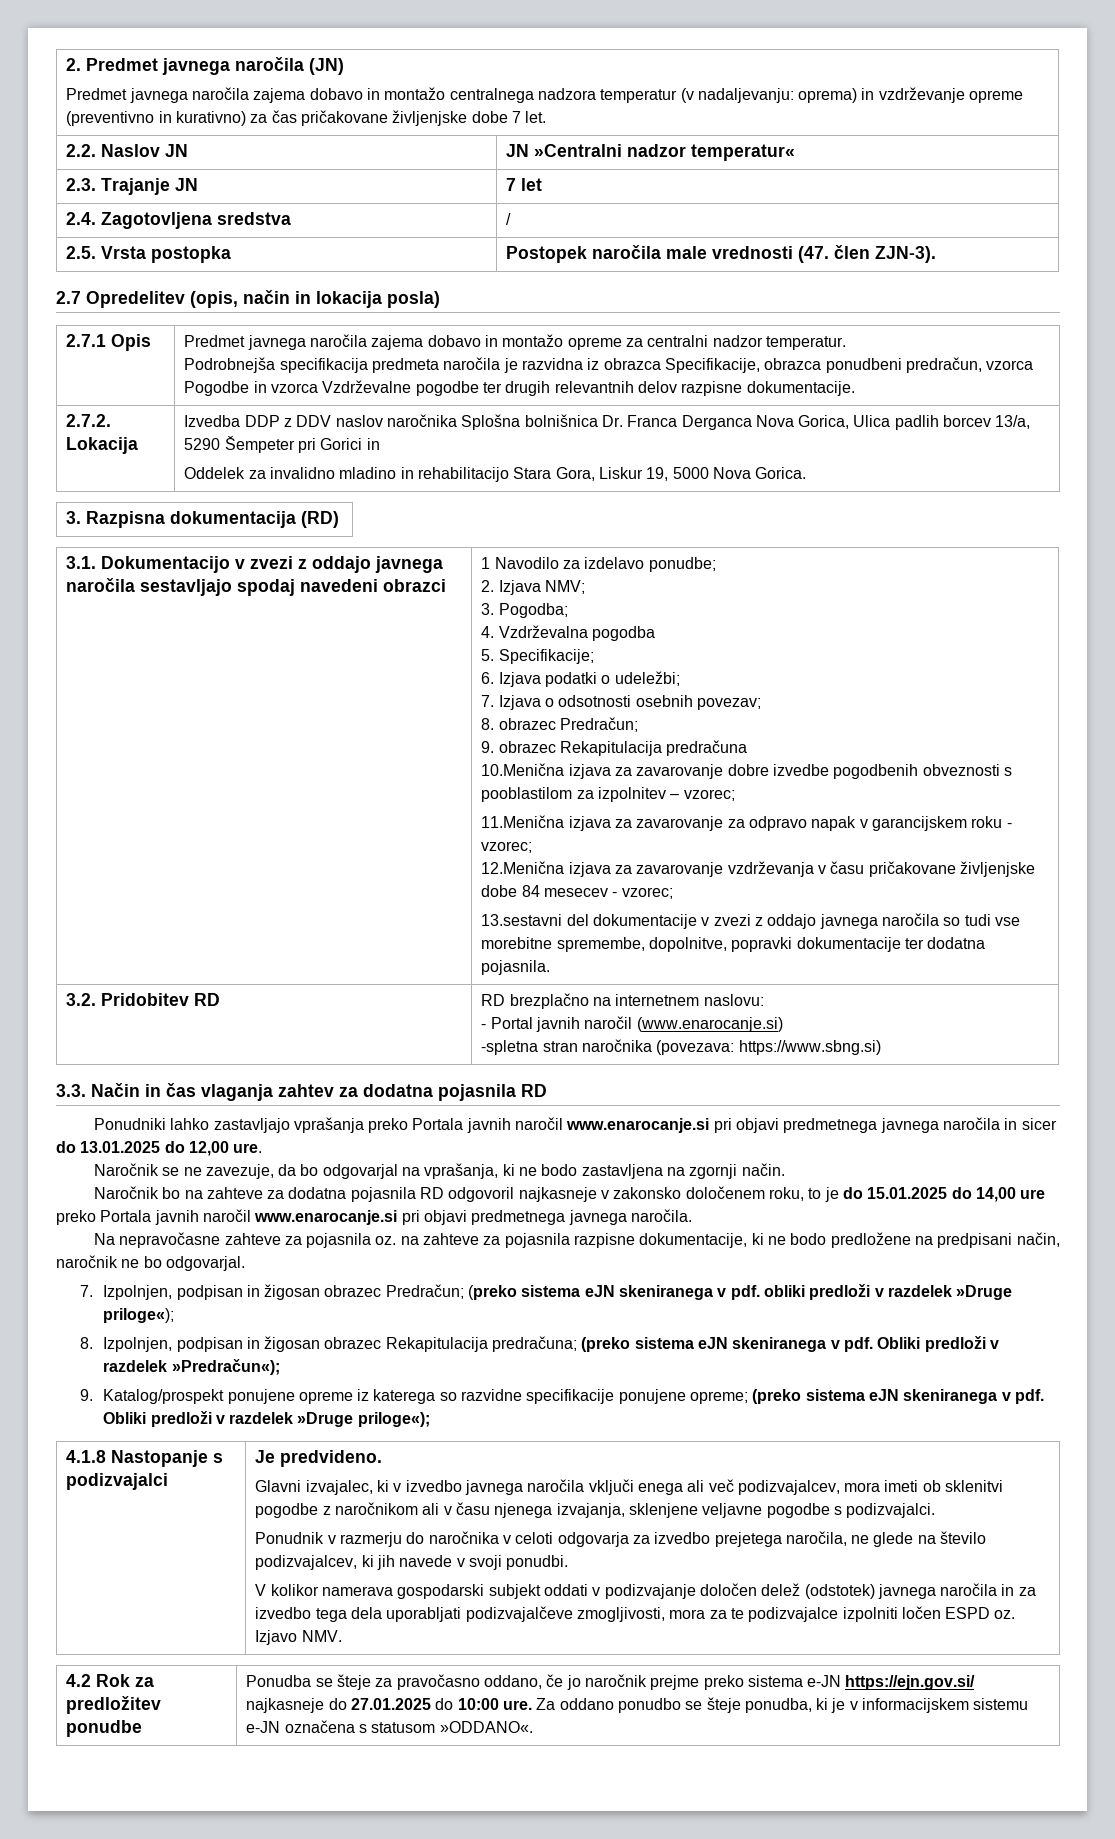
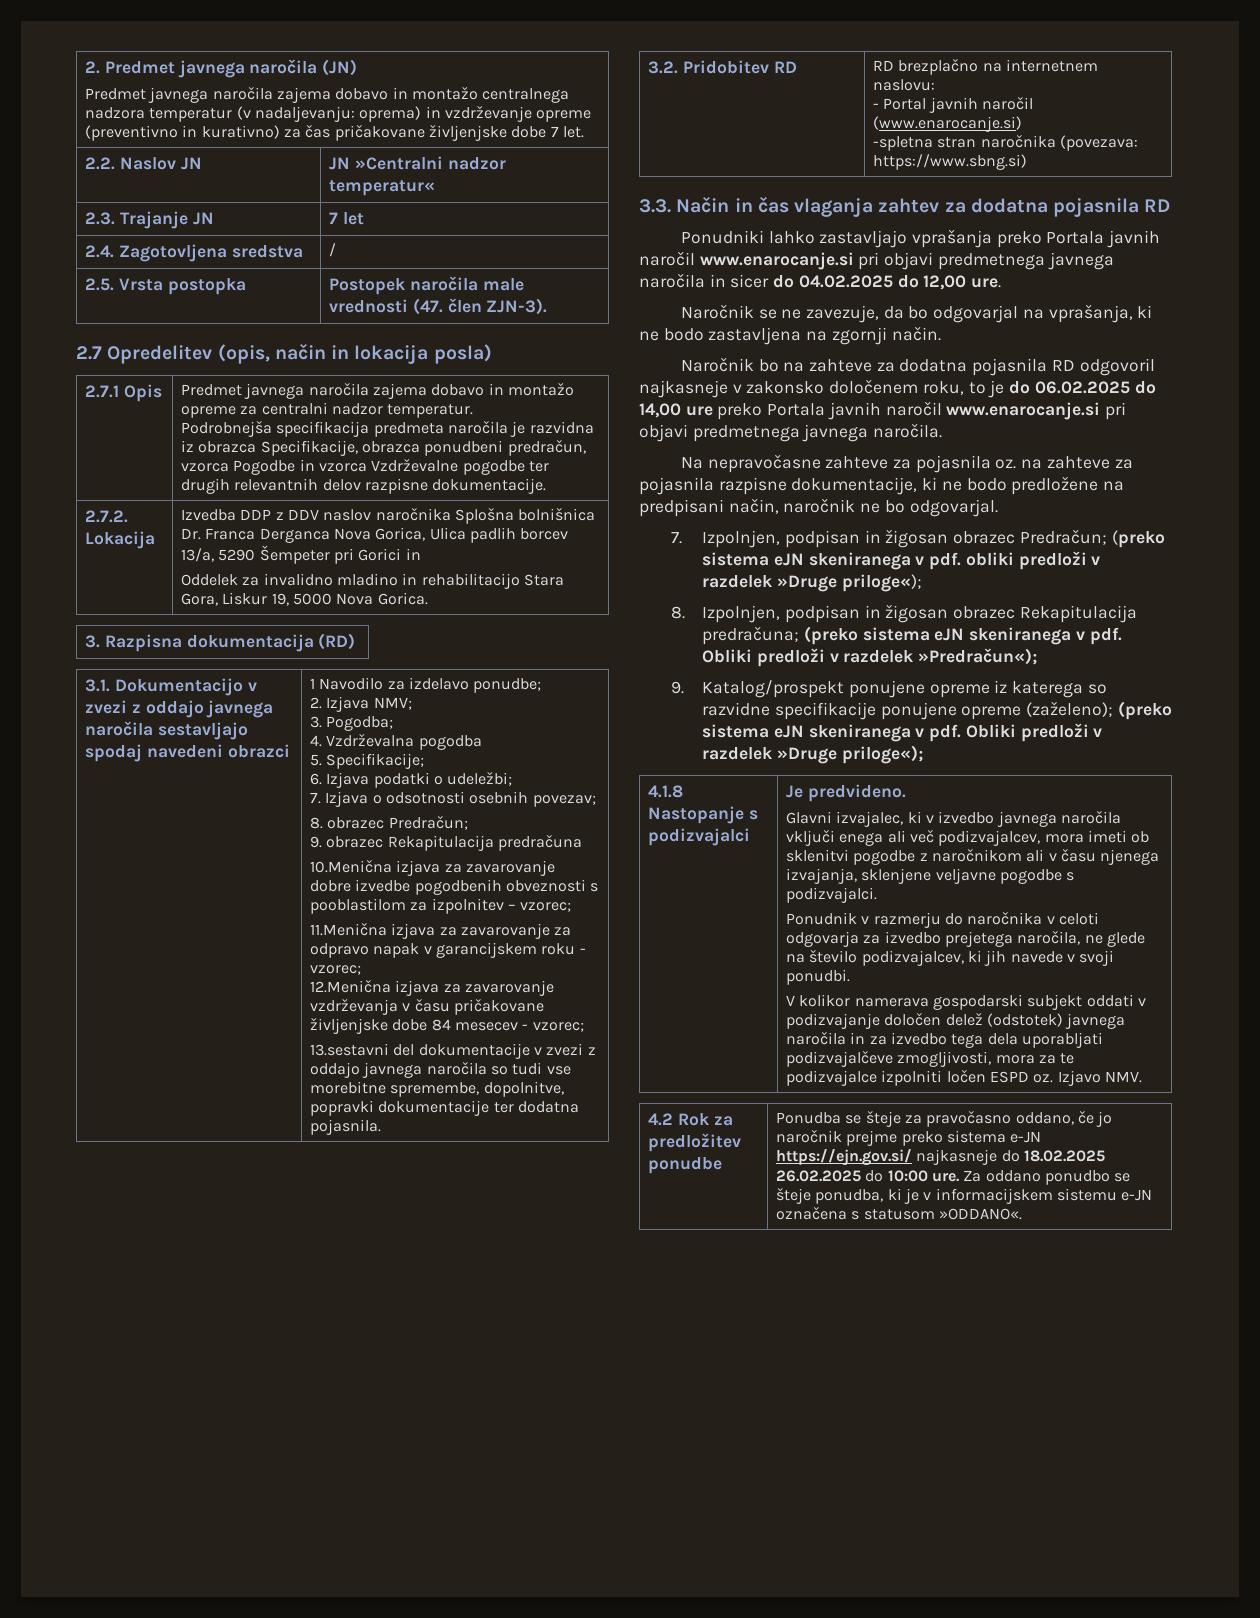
- Ponudniki lahko zastavljajo vprašanja preko Portala javnih naročil www.enarocanje.si pri objavi predmetnega javnega naročila in sicer do 13.01.2025 do 12,00 ure.
+ Ponudniki lahko zastavljajo vprašanja preko Portala javnih naročil www.enarocanje.si pri objavi predmetnega javnega naročila in sicer do 04.02.2025 do 12,00 ure.
- Naročnik bo na zahteve za dodatna pojasnila RD odgovoril najkasneje v zakonsko določenem roku, to je do 15.01.2025 do 14,00 ure preko Portala javnih naročil www.enarocanje.si pri objavi predmetnega javnega naročila.
+ Naročnik bo na zahteve za dodatna pojasnila RD odgovoril najkasneje v zakonsko določenem roku, to je do 06.02.2025 do 14,00 ure preko Portala javnih naročil www.enarocanje.si pri objavi predmetnega javnega naročila.
- 9. Katalog/prospekt ponujene opreme iz katerega so razvidne specifikacije ponujene opreme; (preko sistema eJN skeniranega v pdf.
+ 9. Katalog/prospekt ponujene opreme iz katerega so razvidne specifikacije ponujene opreme (zaželeno); (preko sistema eJN skeniranega v pdf.
- Ponudba se šteje za pravočasno oddano, če jo naročnik prejme preko sistema e-JN https://ejn.gov.si/ najkasneje do 27.01.2025 do 10:00 ure.
+ Ponudba se šteje za pravočasno oddano, če jo naročnik prejme preko sistema e-JN https://ejn.gov.si/ najkasneje do 18.02.2025 26.02.2025 do 10:00 ure.

